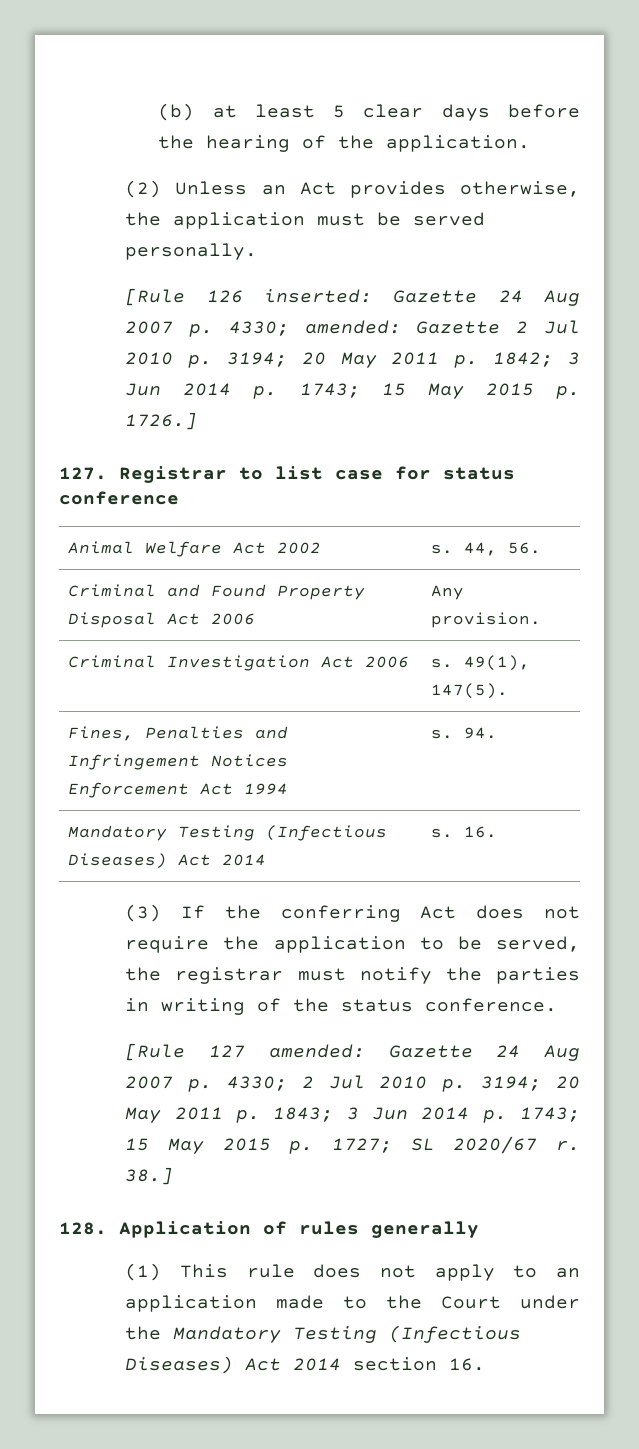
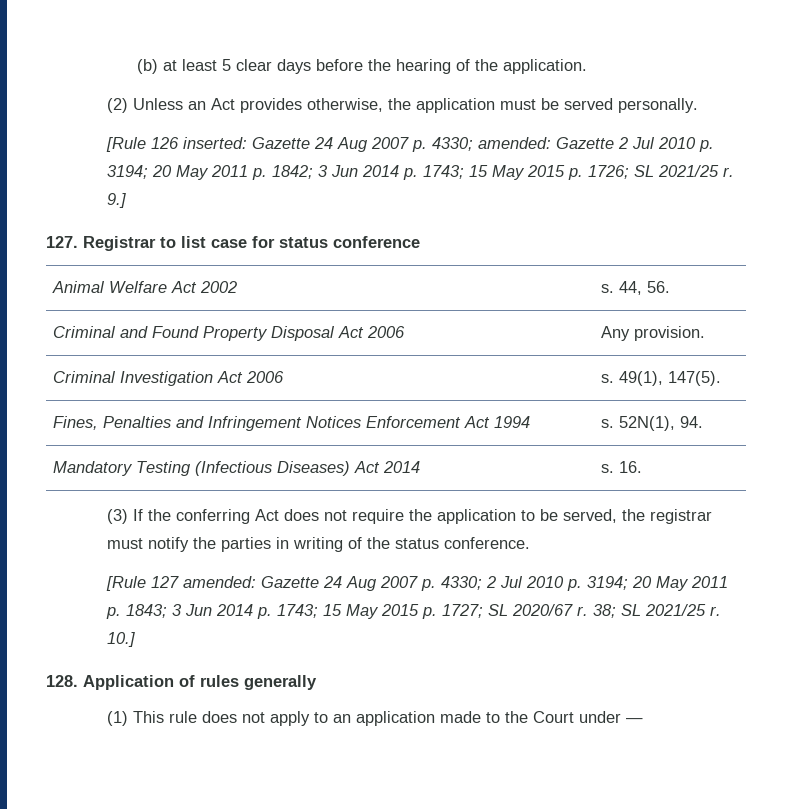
- [Rule 126 inserted: Gazette 24 Aug 2007 p. 4330; amended: Gazette 2 Jul 2010 p. 3194; 20 May 2011 p. 1842; 3 Jun 2014 p. 1743; 15 May 2015 p. 1726.]
+ [Rule 126 inserted: Gazette 24 Aug 2007 p. 4330; amended: Gazette 2 Jul 2010 p. 3194; 20 May 2011 p. 1842; 3 Jun 2014 p. 1743; 15 May 2015 p. 1726; SL 2021/25 r. 9.]
- Fines, Penalties and Infringement Notices Enforcement Act 1994 | s. 94.
+ Fines, Penalties and Infringement Notices Enforcement Act 1994 | s. 52N(1), 94.
- 38.]
+ 38; SL 2021/25 r. 10.]
- (1) This rule does not apply to an application made to the Court under the Mandatory Testing (Infectious Diseases) Act 2014 section 16.
+ (1) This rule does not apply to an application made to the Court under —

